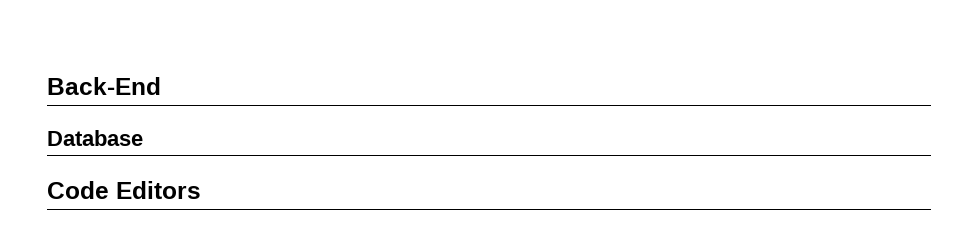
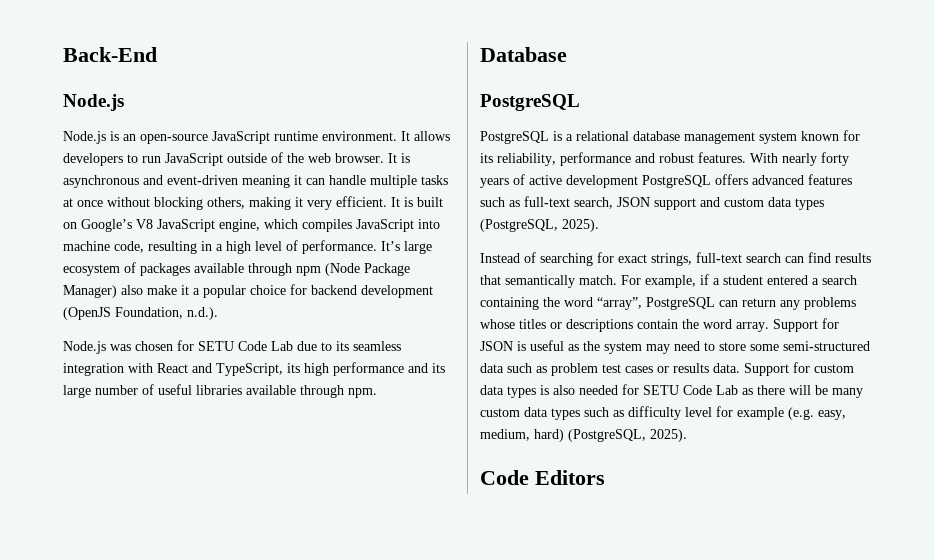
  Back-End
+ Node.js
+ Node.js is an open-source JavaScript runtime environment. It allows developers to run JavaScript outside of the web browser. It is asynchronous and event-driven meaning it can handle multiple tasks at once without blocking others, making it very efficient. It is built on Google’s V8 JavaScript engine, which compiles JavaScript into machine code, resulting in a high level of performance. It’s large ecosystem of packages available through npm (Node Package Manager) also make it a popular choice for backend development (OpenJS Foundation, n.d.).
+ Node.js was chosen for SETU Code Lab due to its seamless integration with React and TypeScript, its high performance and its large number of useful libraries available through npm.
  Database
+ PostgreSQL
+ PostgreSQL is a relational database management system known for its reliability, performance and robust features. With nearly forty years of active development PostgreSQL offers advanced features such as full-text search, JSON support and custom data types (PostgreSQL, 2025).
+ Instead of searching for exact strings, full-text search can find results that semantically match. For example, if a student entered a search containing the word “array”, PostgreSQL can return any problems whose titles or descriptions contain the word array. Support for JSON is useful as the system may need to store some semi-structured data such as problem test cases or results data. Support for custom data types is also needed for SETU Code Lab as there will be many custom data types such as difficulty level for example (e.g. easy, medium, hard) (PostgreSQL, 2025).

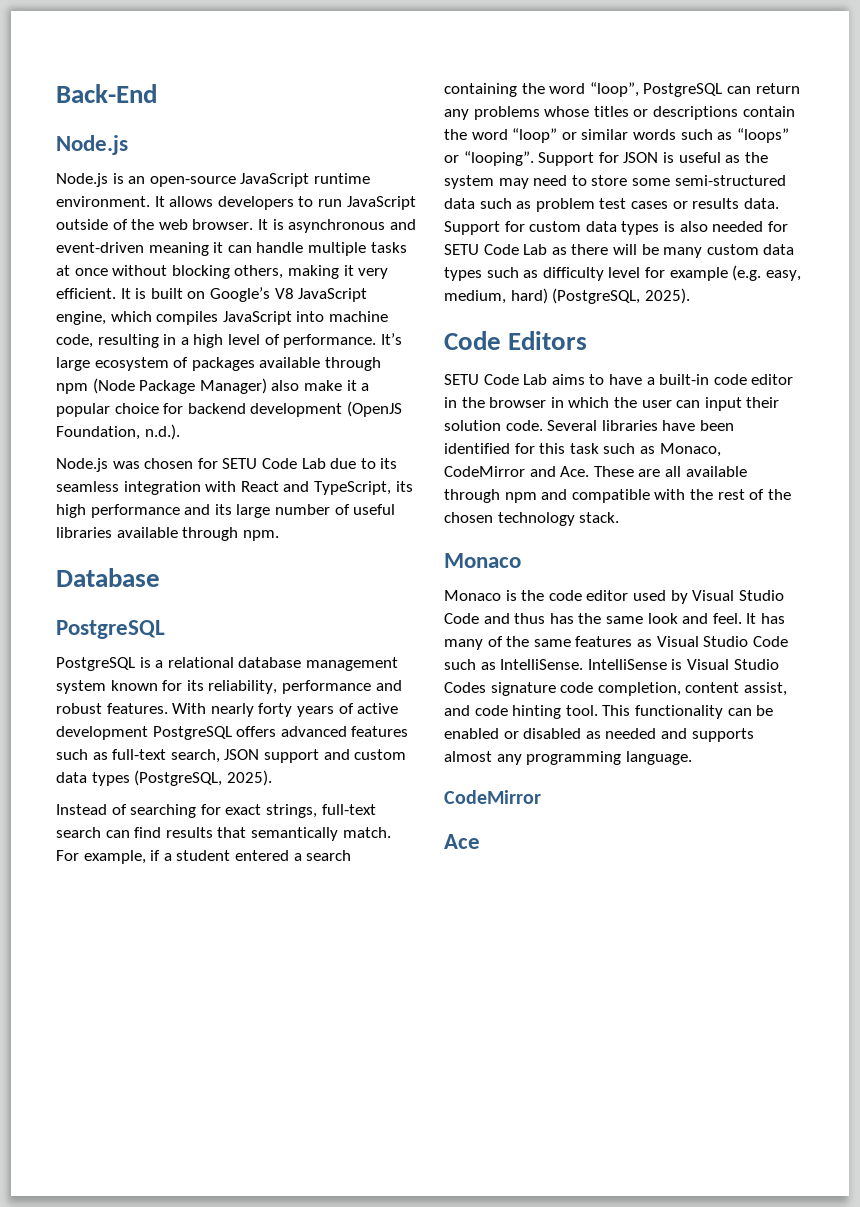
- For example, if a student entered a search containing the word “array”, PostgreSQL can return any problems whose titles or descriptions contain the word array.
+ For example, if a student entered a search containing the word “loop”, PostgreSQL can return any problems whose titles or descriptions contain the word “loop” or similar words such as “loops” or “looping”.
+ SETU Code Lab aims to have a built-in code editor in the browser in which the user can input their solution code. Several libraries have been identified for this task such as Monaco, CodeMirror and Ace. These are all available through npm and compatible with the rest of the chosen technology stack.
+ Monaco
+ Monaco is the code editor used by Visual Studio Code and thus has the same look and feel. It has many of the same features as Visual Studio Code such as IntelliSense. IntelliSense is Visual Studio Codes signature code completion, content assist, and code hinting tool. This functionality can be enabled or disabled as needed and supports almost any programming language.
+ CodeMirror
+ Ace

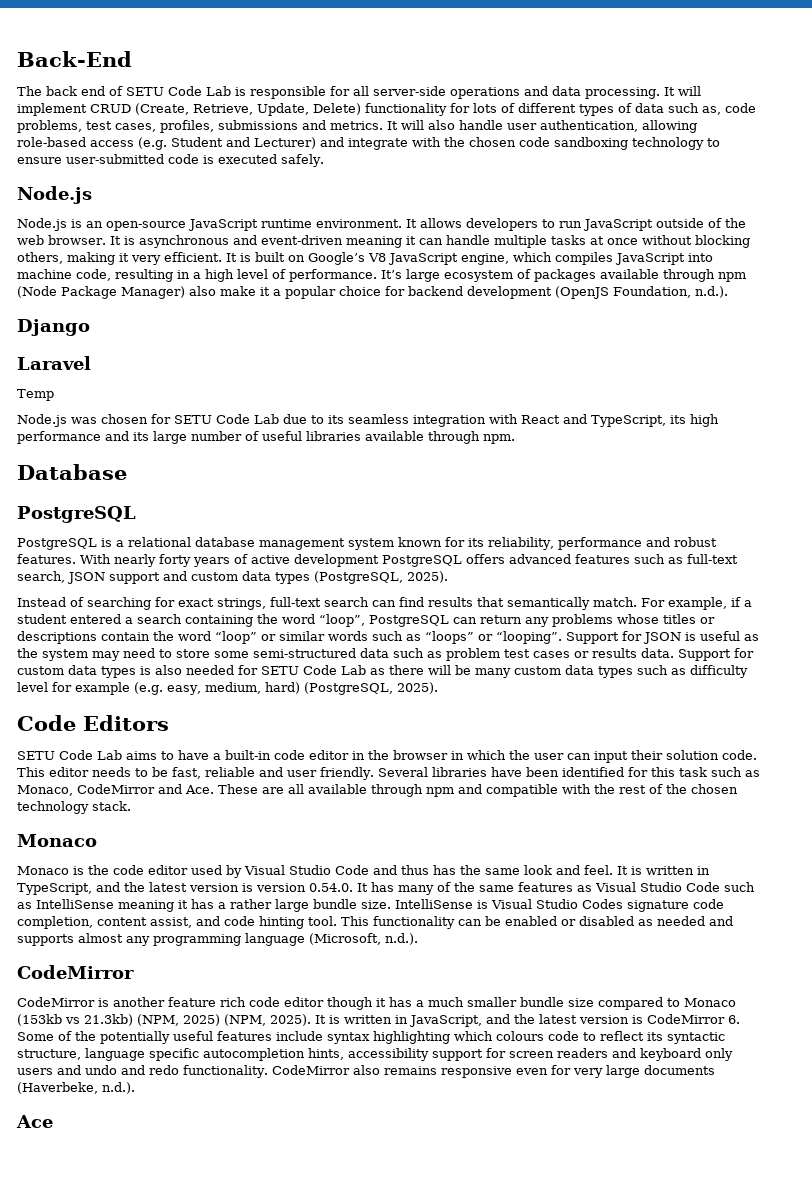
+ The back end of SETU Code Lab is responsible for all server-side operations and data processing. It will implement CRUD (Create, Retrieve, Update, Delete) functionality for lots of different types of data such as, code problems, test cases, profiles, submissions and metrics. It will also handle user authentication, allowing role-based access (e.g. Student and Lecturer) and integrate with the chosen code sandboxing technology to ensure user-submitted code is executed safely.
+ Django
+ Laravel
+ Temp
+ This editor needs to be fast, reliable and user friendly.
- It has many of the same features as Visual Studio Code such as IntelliSense.
+ It is written in TypeScript, and the latest version is version 0.54.0. It has many of the same features as Visual Studio Code such as IntelliSense meaning it has a rather large bundle size.
- This functionality can be enabled or disabled as needed and supports almost any programming language.
+ This functionality can be enabled or disabled as needed and supports almost any programming language (Microsoft, n.d.).
  CodeMirror
+ CodeMirror is another feature rich code editor though it has a much smaller bundle size compared to Monaco (153kb vs 21.3kb) (NPM, 2025) (NPM, 2025). It is written in JavaScript, and the latest version is CodeMirror 6. Some of the potentially useful features include syntax highlighting which colours code to reflect its syntactic structure, language specific autocompletion hints, accessibility support for screen readers and keyboard only users and undo and redo functionality. CodeMirror also remains responsive even for very large documents (Haverbeke, n.d.).

